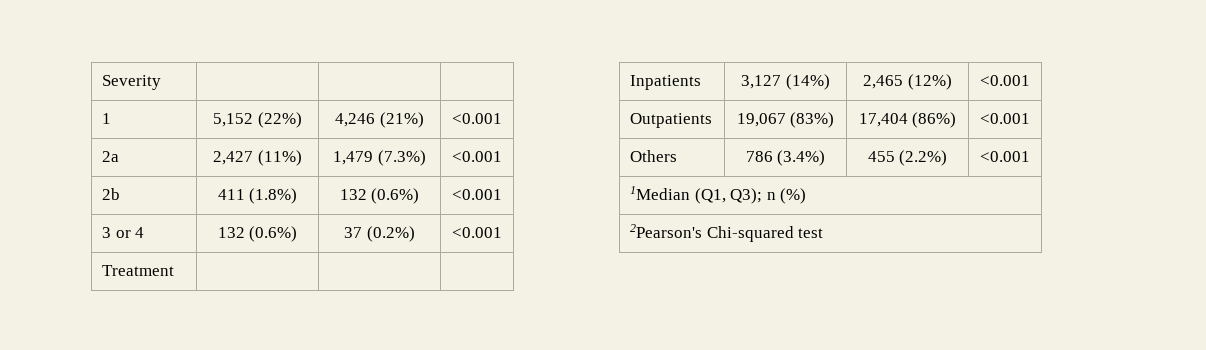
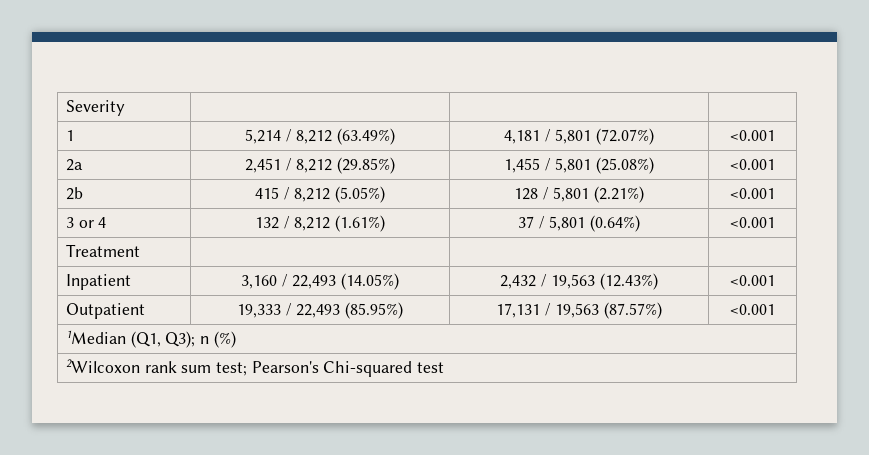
- 1 | 5,152 (22%) | 4,246 (21%) | <0.001
- 2a | 2,427 (11%) | 1,479 (7.3%) | <0.001
- 2b | 411 (1.8%) | 132 (0.6%) | <0.001
+ 1 | 5,214 / 8,212 (63.49%) | 4,181 / 5,801 (72.07%) | <0.001
+ 2a | 2,451 / 8,212 (29.85%) | 1,455 / 5,801 (25.08%) | <0.001
+ 2b | 415 / 8,212 (5.05%) | 128 / 5,801 (2.21%) | <0.001
- 3 or 4 | 132 (0.6%) | 37 (0.2%) | <0.001
+ 3 or 4 | 132 / 8,212 (1.61%) | 37 / 5,801 (0.64%) | <0.001
  Treatment | | |
- Inpatients | 3,127 (14%) | 2,465 (12%) | <0.001
- Outpatients | 19,067 (83%) | 17,404 (86%) | <0.001
- Others | 786 (3.4%) | 455 (2.2%) | <0.001
+ Inpatient | 3,160 / 22,493 (14.05%) | 2,432 / 19,563 (12.43%) | <0.001
+ Outpatient | 19,333 / 22,493 (85.95%) | 17,131 / 19,563 (87.57%) | <0.001
- 2Pearson's Chi-squared test
+ 2Wilcoxon rank sum test; Pearson's Chi-squared test

